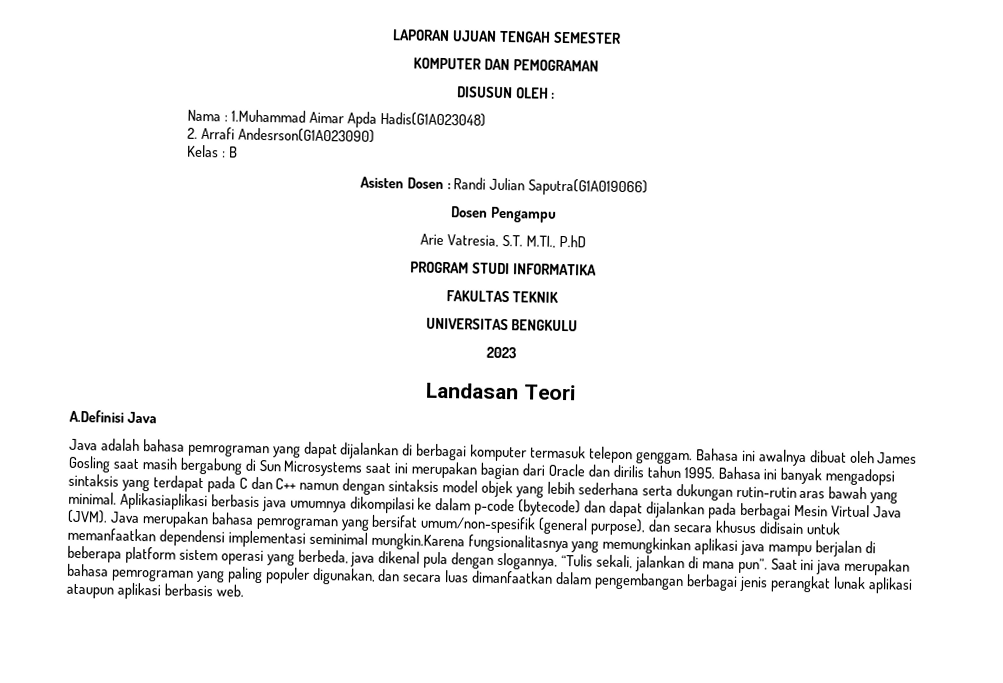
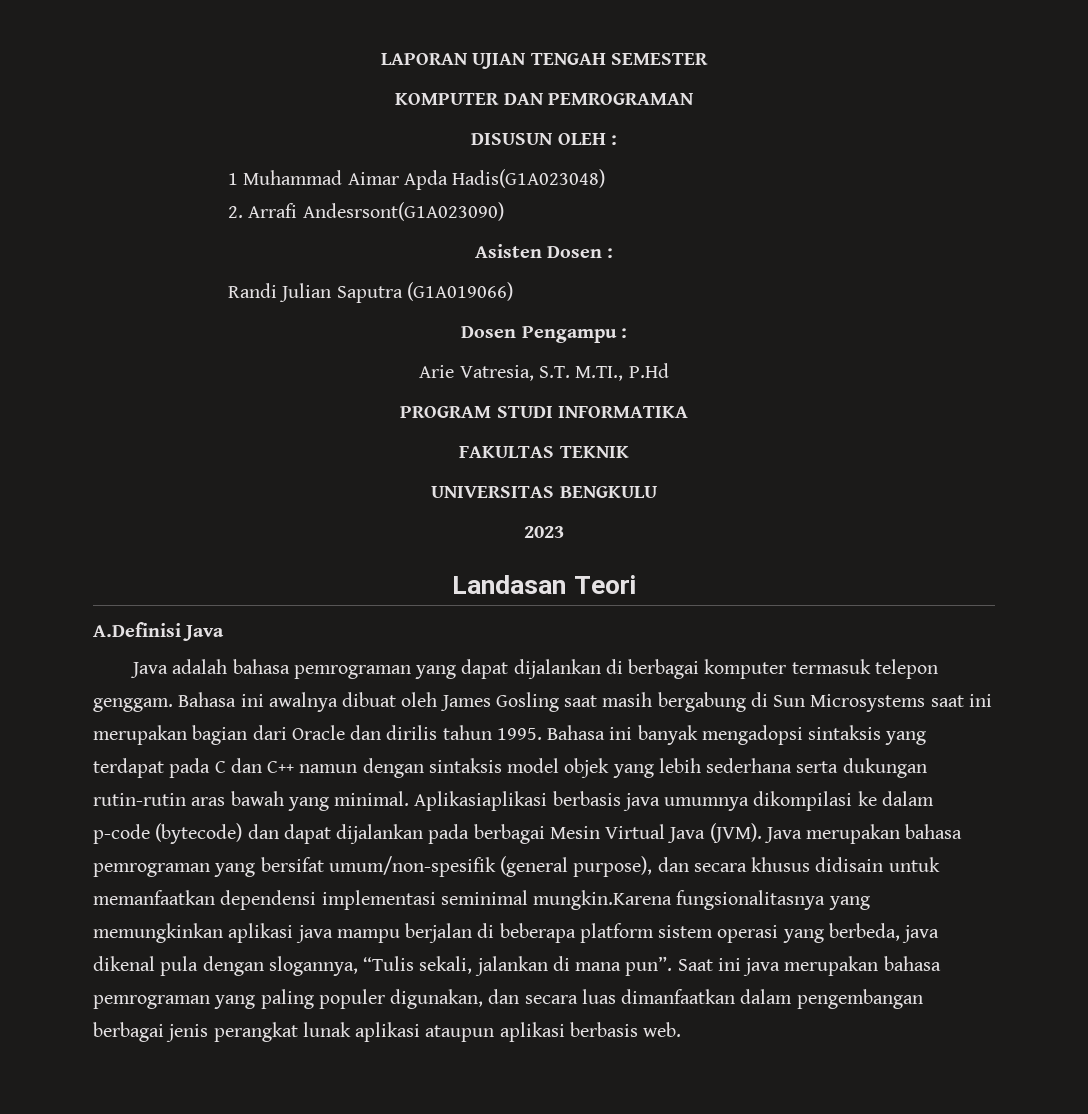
- LAPORAN UJUAN TENGAH SEMESTER
+ LAPORAN UJIAN TENGAH SEMESTER
- KOMPUTER DAN PEMOGRAMAN
+ KOMPUTER DAN PEMROGRAMAN
- Nama : 1.Muhammad Aimar Apda Hadis(G1A023048)
+ 1 Muhammad Aimar Apda Hadis(G1A023048)
- 2. Arrafi Andesrson(G1A023090)
- Kelas : B
+ 2. Arrafi Andesrsont(G1A023090)
- Asisten Dosen : Randi Julian Saputra(G1A019066)
+ Asisten Dosen :
+ Randi Julian Saputra (G1A019066)
- Dosen Pengampu
+ Dosen Pengampu :
- Arie Vatresia, S.T. M.TI., P.hD
+ Arie Vatresia, S.T. M.TI., P.Hd

